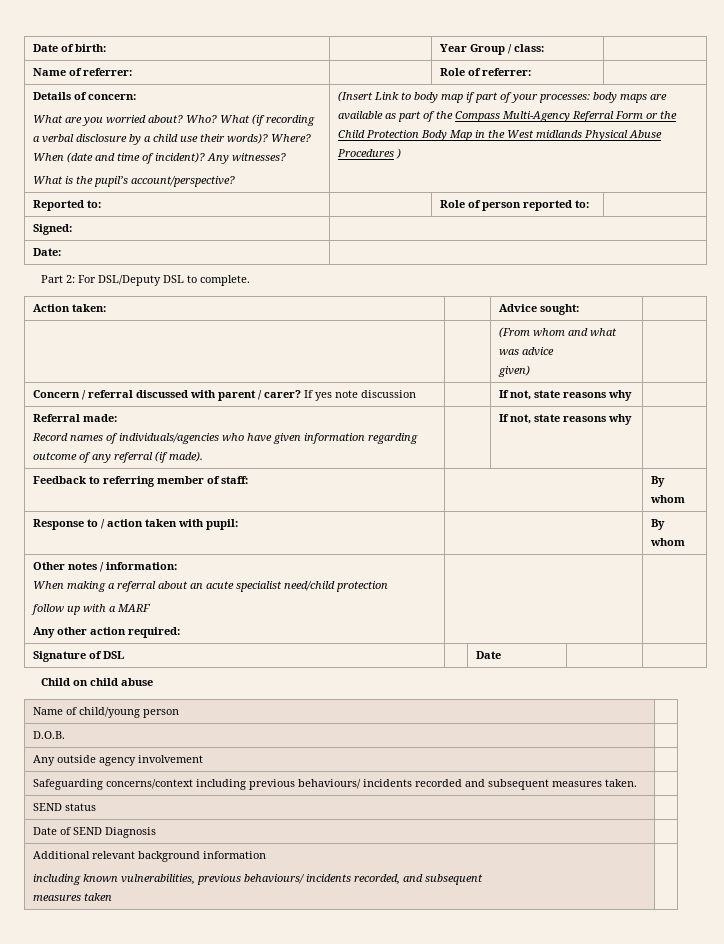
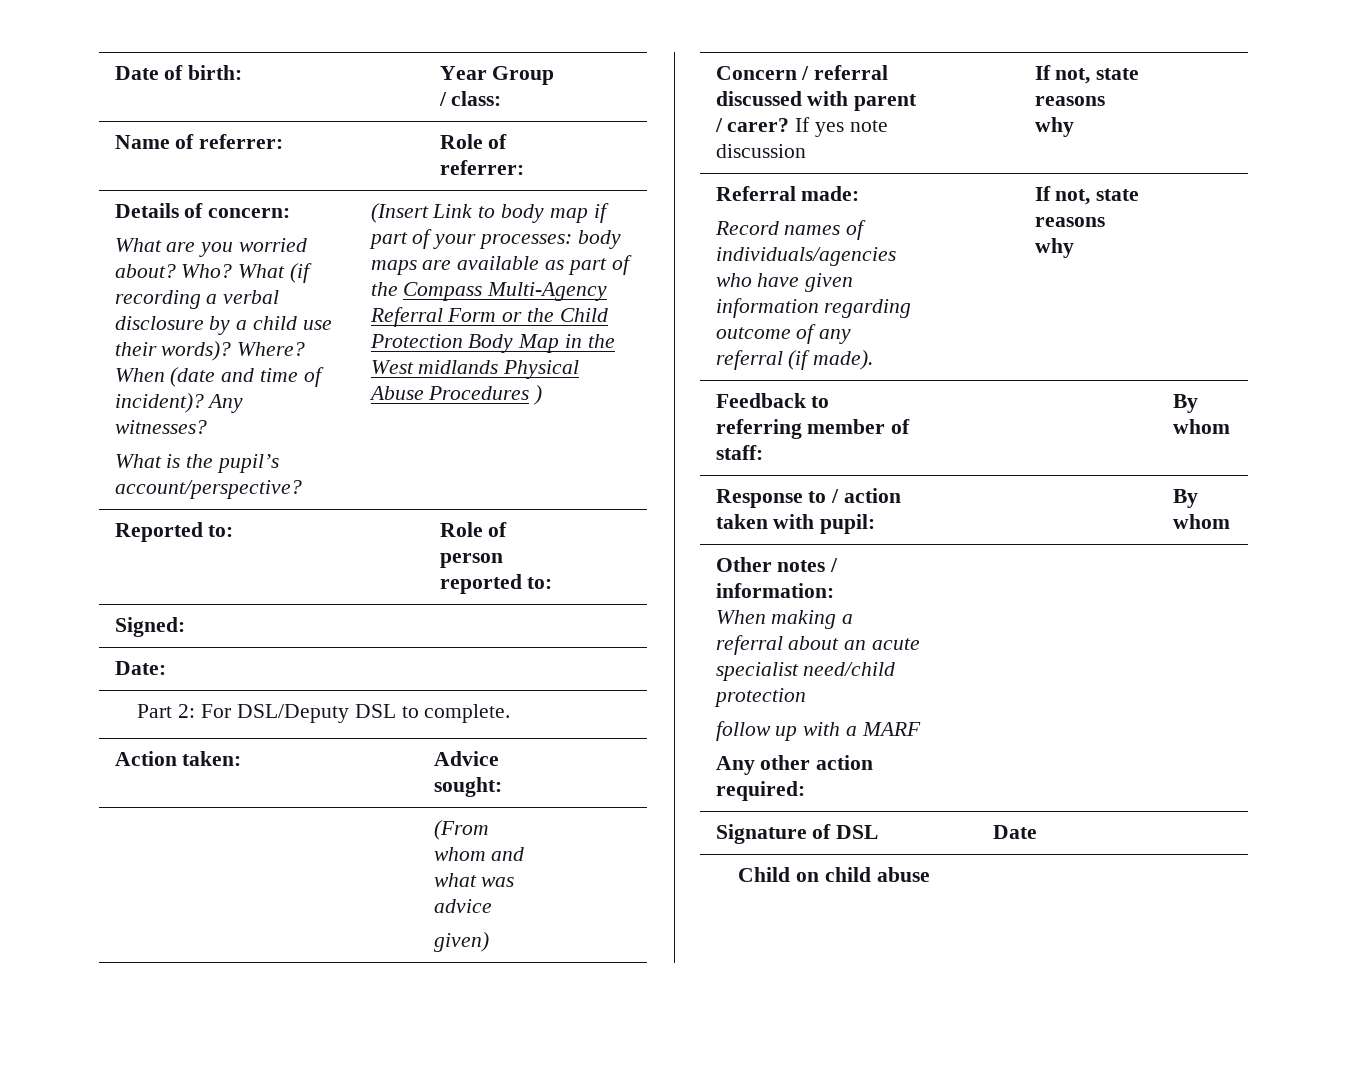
- Name of child/young person |
- D.O.B. |
- Any outside agency involvement |
- Safeguarding concerns/context including previous behaviours/ incidents recorded and subsequent measures taken. |
- SEND status |
- Date of SEND Diagnosis |
- Additional relevant background information
- including known vulnerabilities, previous behaviours/ incidents recorded, and subsequent
- measures taken |

